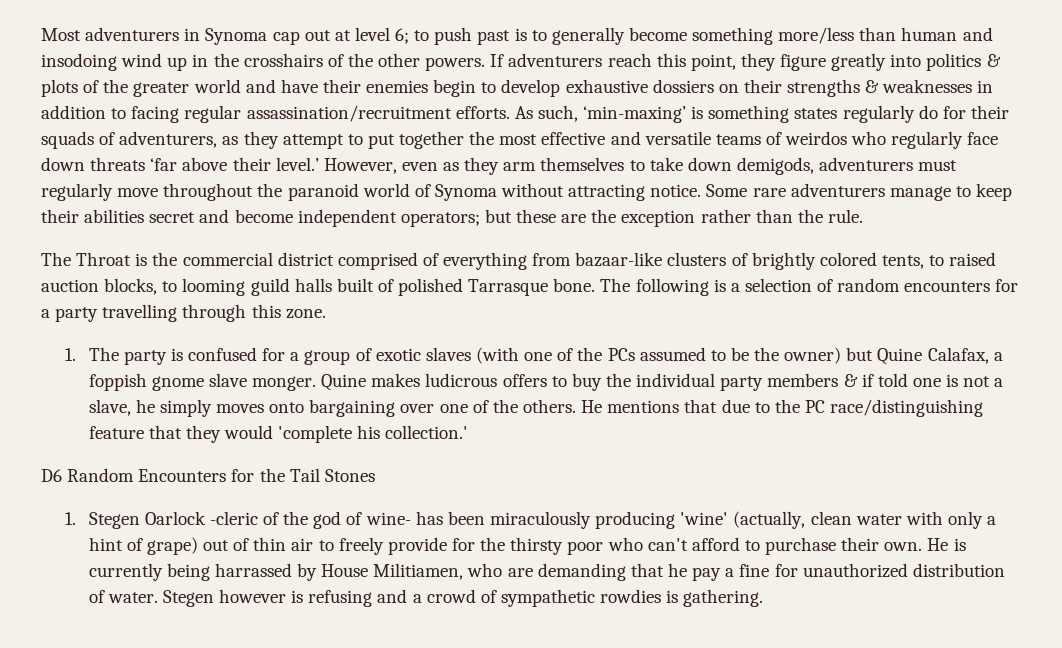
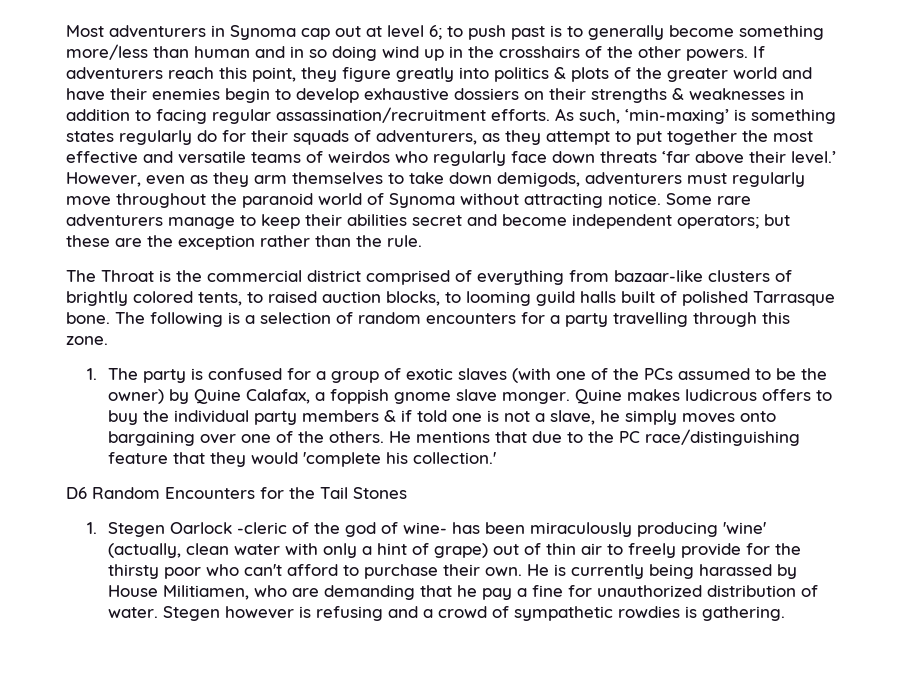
- Most adventurers in Synoma cap out at level 6; to push past is to generally become something more/less than human and insodoing wind up in the crosshairs of the other powers.
+ Most adventurers in Synoma cap out at level 6; to push past is to generally become something more/less than human and in so doing wind up in the crosshairs of the other powers.
- 1. The party is confused for a group of exotic slaves (with one of the PCs assumed to be the owner) but Quine Calafax, a foppish gnome slave monger.
+ 1. The party is confused for a group of exotic slaves (with one of the PCs assumed to be the owner) by Quine Calafax, a foppish gnome slave monger.
- He is currently being harrassed by House Militiamen, who are demanding that he pay a fine for unauthorized distribution of water.
+ He is currently being harassed by House Militiamen, who are demanding that he pay a fine for unauthorized distribution of water.

